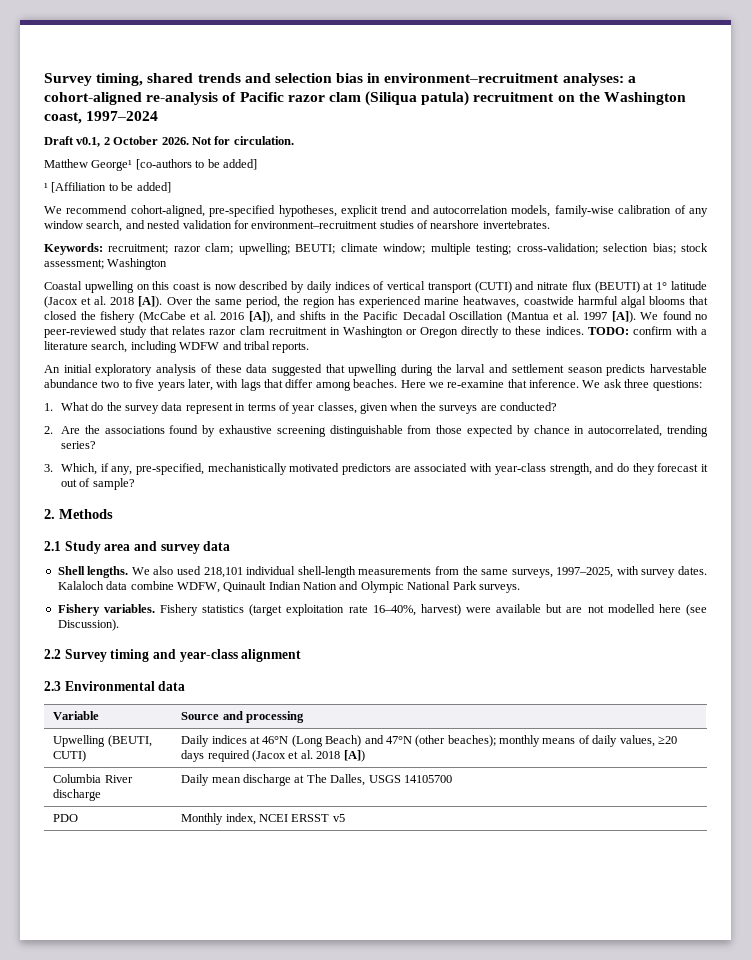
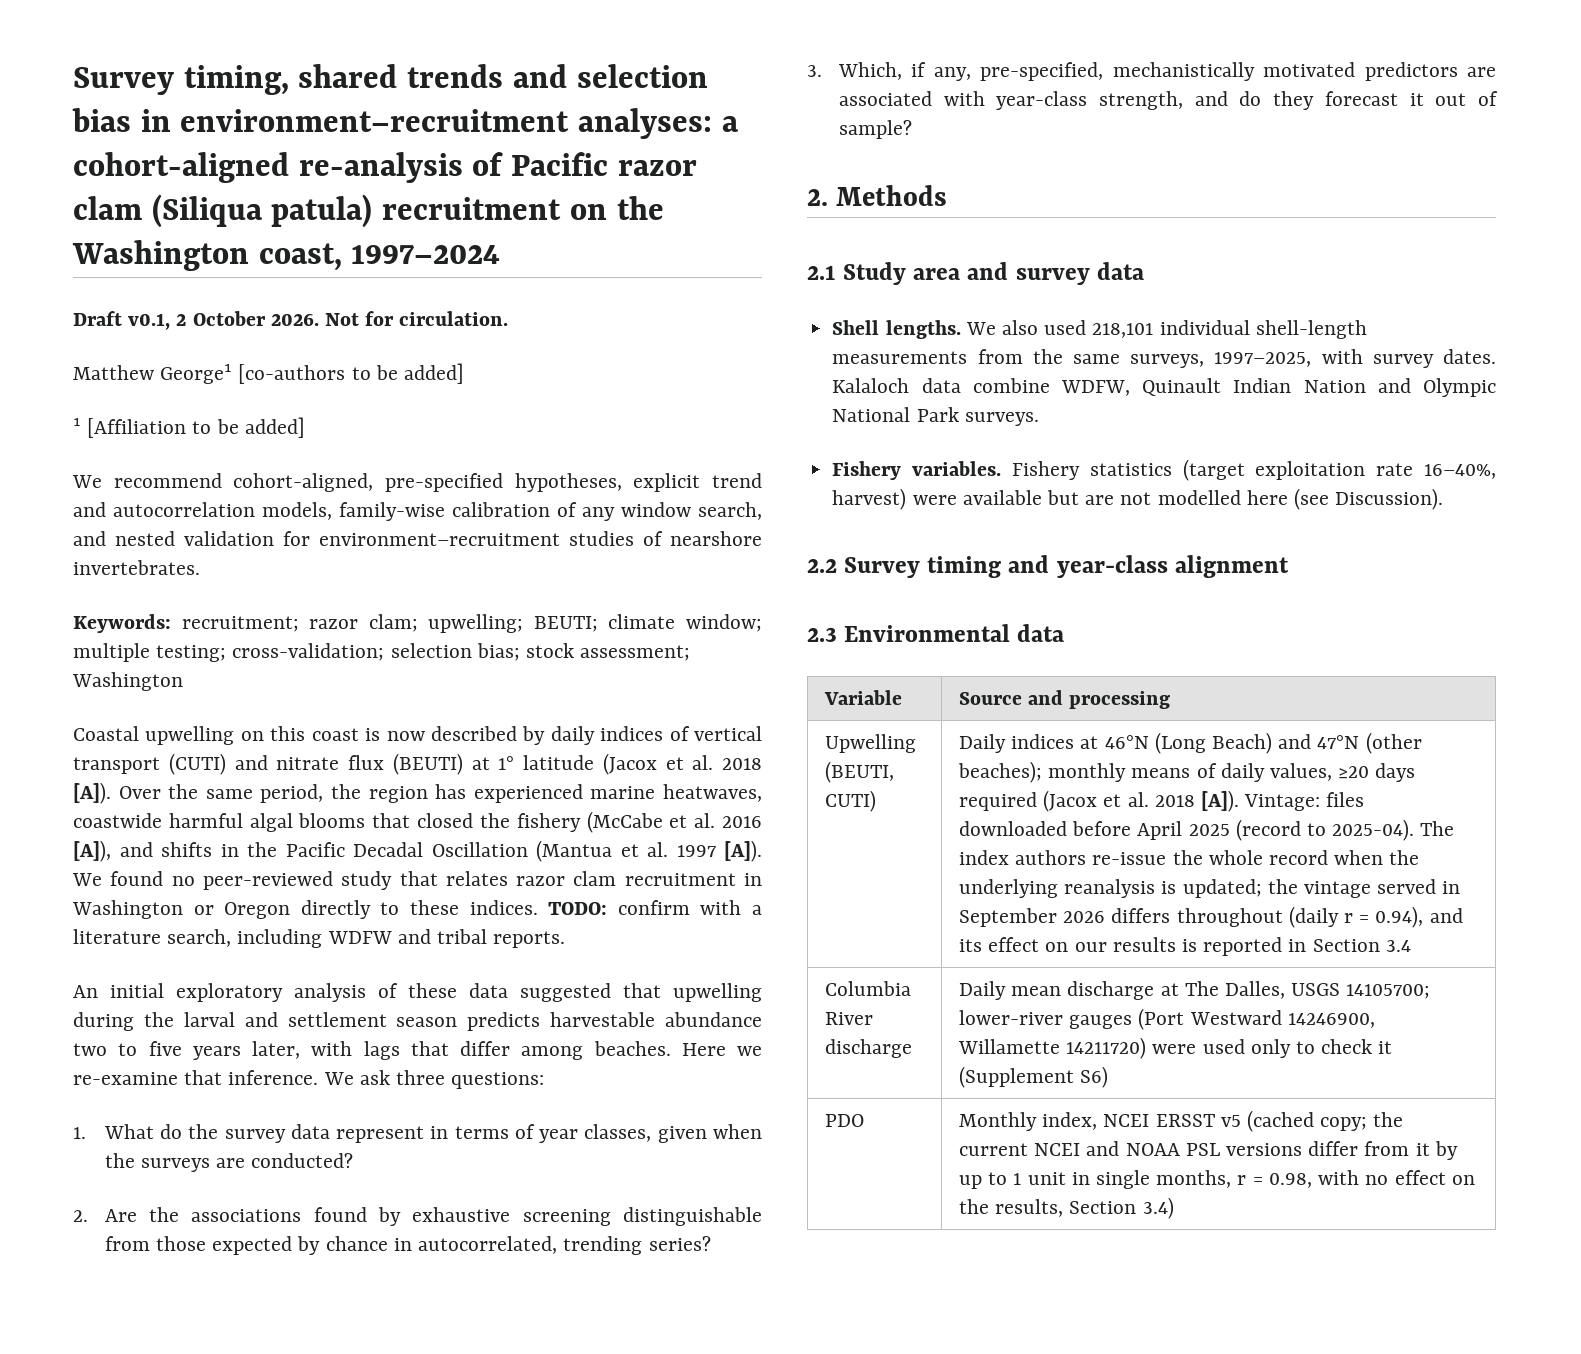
- Daily indices at 46°N (Long Beach) and 47°N (other beaches); monthly means of daily values, ≥20 days required (Jacox et al. 2018 [A])
+ Daily indices at 46°N (Long Beach) and 47°N (other beaches); monthly means of daily values, ≥20 days required (Jacox et al. 2018 [A]). Vintage: files downloaded before April 2025 (record to 2025-04). The index authors re-issue the whole record when the underlying reanalysis is updated; the vintage served in September 2026 differs throughout (daily r = 0.94), and its effect on our results is reported in Section 3.4
- Columbia River discharge | Daily mean discharge at The Dalles, USGS 14105700
+ Columbia River discharge | Daily mean discharge at The Dalles, USGS 14105700; lower-river gauges (Port Westward 14246900, Willamette 14211720) were used only to check it (Supplement S6)
- PDO | Monthly index, NCEI ERSST v5
+ PDO | Monthly index, NCEI ERSST v5 (cached copy; the current NCEI and NOAA PSL versions differ from it by up to 1 unit in single months, r = 0.98, with no effect on the results, Section 3.4)

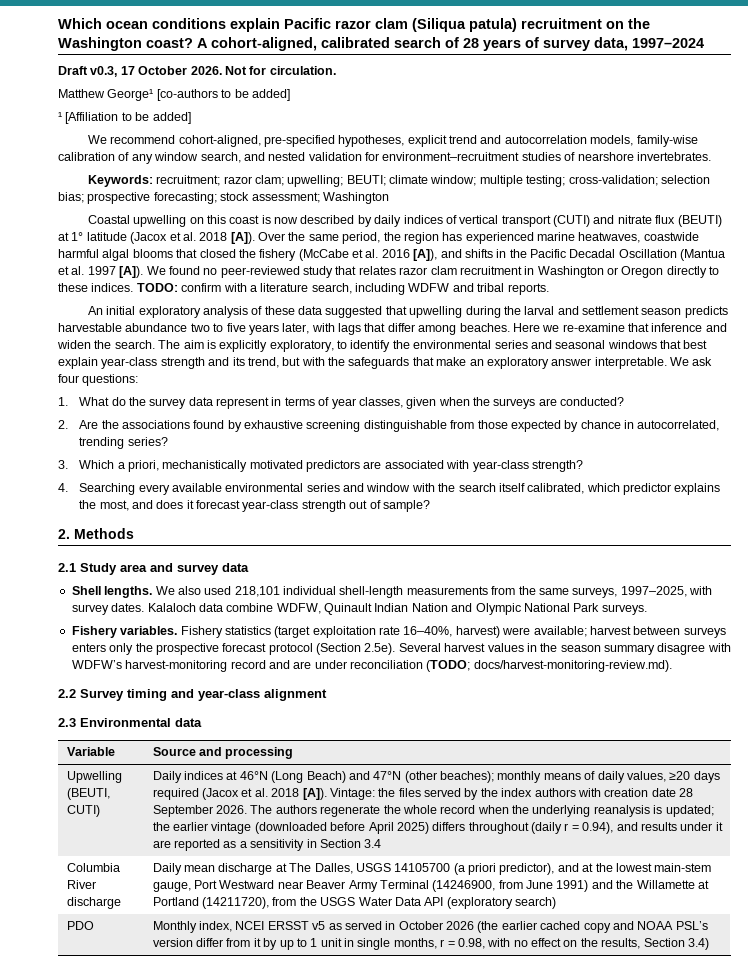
- Survey timing, shared trends and selection bias in environment–recruitment analyses: a cohort-aligned re-analysis of Pacific razor clam (Siliqua patula) recruitment on the Washington coast, 1997–2024
+ Which ocean conditions explain Pacific razor clam (Siliqua patula) recruitment on the Washington coast? A cohort-aligned, calibrated search of 28 years of survey data, 1997–2024
- Draft v0.1, 2 October 2026.
+ Draft v0.3, 17 October 2026.
- Keywords: recruitment; razor clam; upwelling; BEUTI; climate window; multiple testing; cross-validation; selection bias; stock assessment; Washington
+ Keywords: recruitment; razor clam; upwelling; BEUTI; climate window; multiple testing; cross-validation; selection bias; prospective forecasting; stock assessment; Washington
- Here we re-examine that inference.
+ Here we re-examine that inference and widen the search. The aim is explicitly exploratory, to identify the environmental series and seasonal windows that best explain year-class strength and its trend, but with the safeguards that make an exploratory answer interpretable.
- We ask three questions:
+ We ask four questions:
- 3. Which, if any, pre-specified, mechanistically motivated predictors are associated with year-class strength, and do they forecast it out of sample?
+ 3. Which a priori, mechanistically motivated predictors are associated with year-class strength?
+ 4. Searching every available environmental series and window with the search itself calibrated, which predictor explains the most, and does it forecast year-class strength out of sample?
- Fishery statistics (target exploitation rate 16–40%, harvest) were available but are not modelled here (see Discussion).
+ Fishery statistics (target exploitation rate 16–40%, harvest) were available; harvest between surveys enters only the prospective forecast protocol (Section 2.5e). Several harvest values in the season summary disagree with WDFW’s harvest-monitoring record and are under reconciliation (TODO; docs/harvest-monitoring-review.md).
- Daily indices at 46°N (Long Beach) and 47°N (other beaches); monthly means of daily values, ≥20 days required (Jacox et al. 2018 [A]). Vintage: files downloaded before April 2025 (record to 2025-04). The index authors re-issue the whole record when the underlying reanalysis is updated; the vintage served in September 2026 differs throughout (daily r = 0.94), and its effect on our results is reported in Section 3.4
+ Daily indices at 46°N (Long Beach) and 47°N (other beaches); monthly means of daily values, ≥20 days required (Jacox et al. 2018 [A]). Vintage: the files served by the index authors with creation date 28 September 2026. The authors regenerate the whole record when the underlying reanalysis is updated; the earlier vintage (downloaded before April 2025) differs throughout (daily r = 0.94), and results under it are reported as a sensitivity in Section 3.4
- Daily mean discharge at The Dalles, USGS 14105700; lower-river gauges (Port Westward 14246900, Willamette 14211720) were used only to check it (Supplement S6)
+ Daily mean discharge at The Dalles, USGS 14105700 (a priori predictor), and at the lowest main-stem gauge, Port Westward near Beaver Army Terminal (14246900, from June 1991) and the Willamette at Portland (14211720), from the USGS Water Data API (exploratory search)
- Monthly index, NCEI ERSST v5 (cached copy; the current NCEI and NOAA PSL versions differ from it by up to 1 unit in single months, r = 0.98, with no effect on the results, Section 3.4)
+ Monthly index, NCEI ERSST v5 as served in October 2026 (the earlier cached copy and NOAA PSL’s version differ from it by up to 1 unit in single months, r = 0.98, with no effect on the results, Section 3.4)

